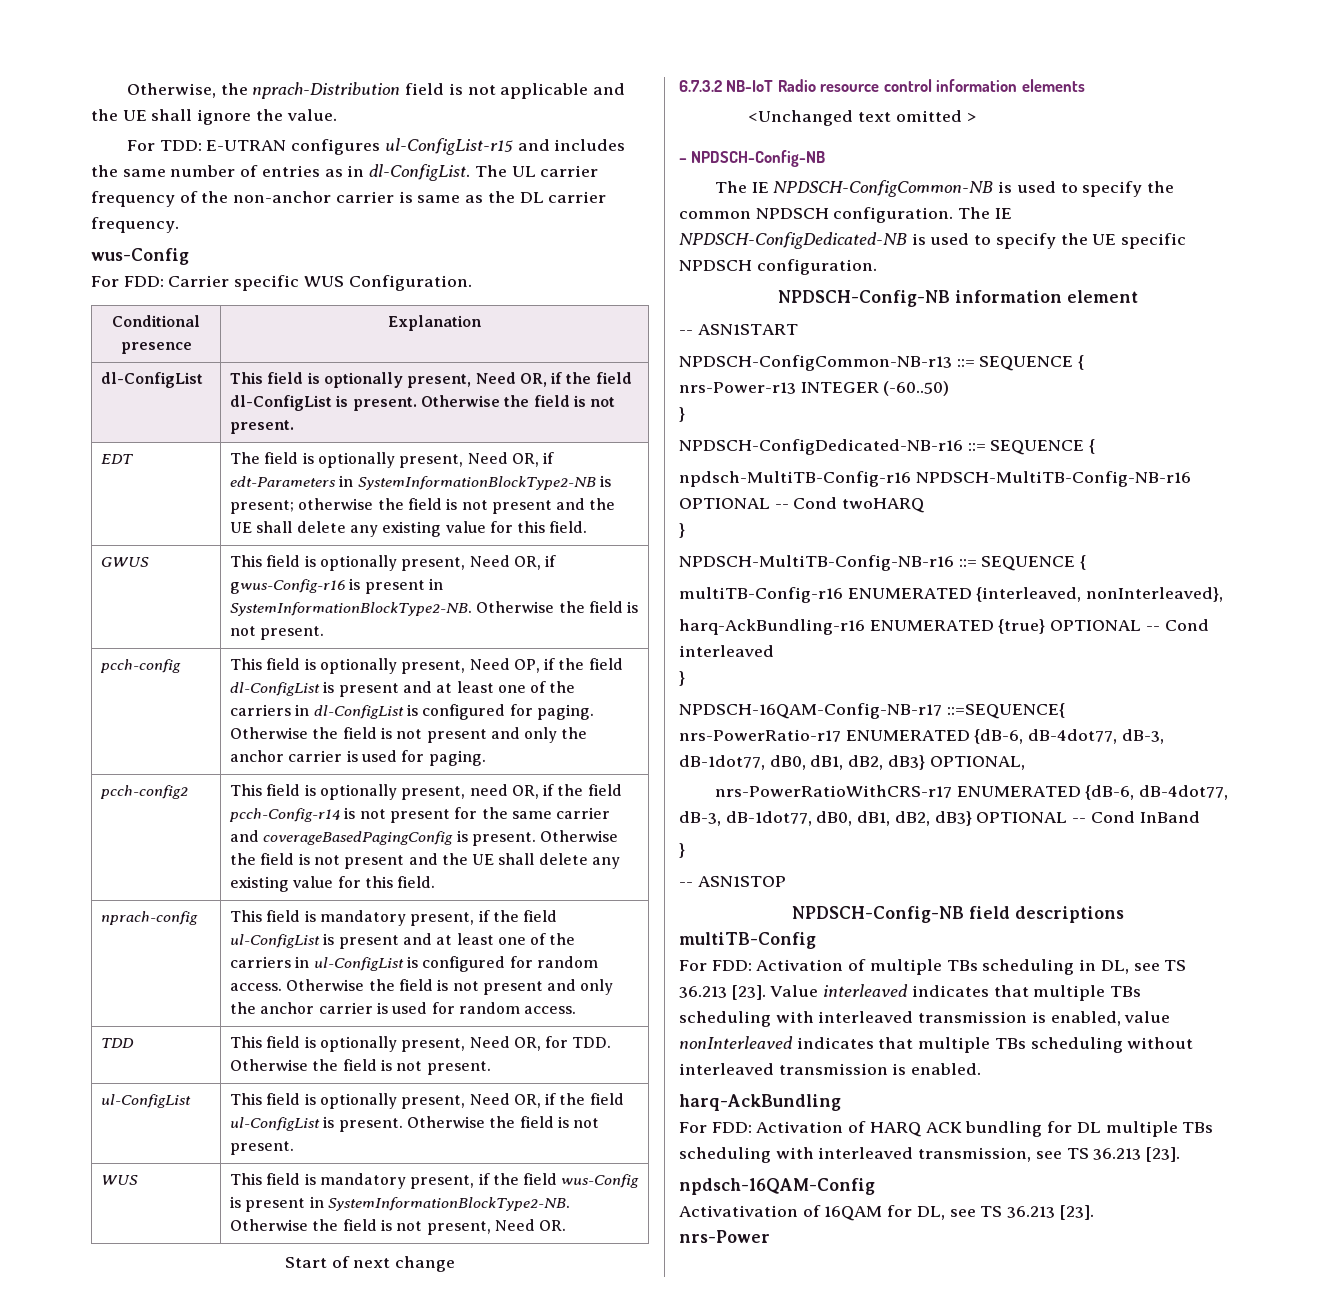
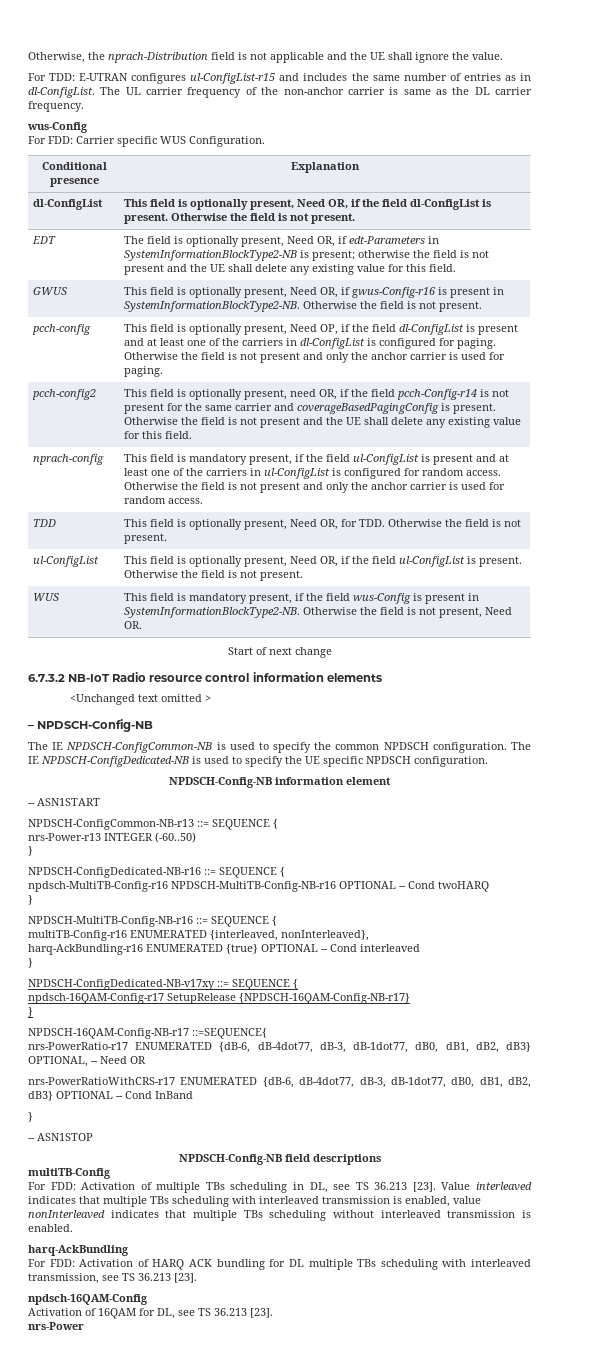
+ NPDSCH-ConfigDedicated-NB-v17xy ::= SEQUENCE {
+ npdsch-16QAM-Config-r17 SetupRelease {NPDSCH-16QAM-Config-NB-r17}
+ }
- nrs-PowerRatio-r17 ENUMERATED {dB-6, dB-4dot77, dB-3, dB-1dot77, dB0, dB1, dB2, dB3} OPTIONAL,
+ nrs-PowerRatio-r17 ENUMERATED {dB-6, dB-4dot77, dB-3, dB-1dot77, dB0, dB1, dB2, dB3} OPTIONAL, -- Need OR
- Activativation of 16QAM for DL, see TS 36.213 [23].
+ Activation of 16QAM for DL, see TS 36.213 [23].

